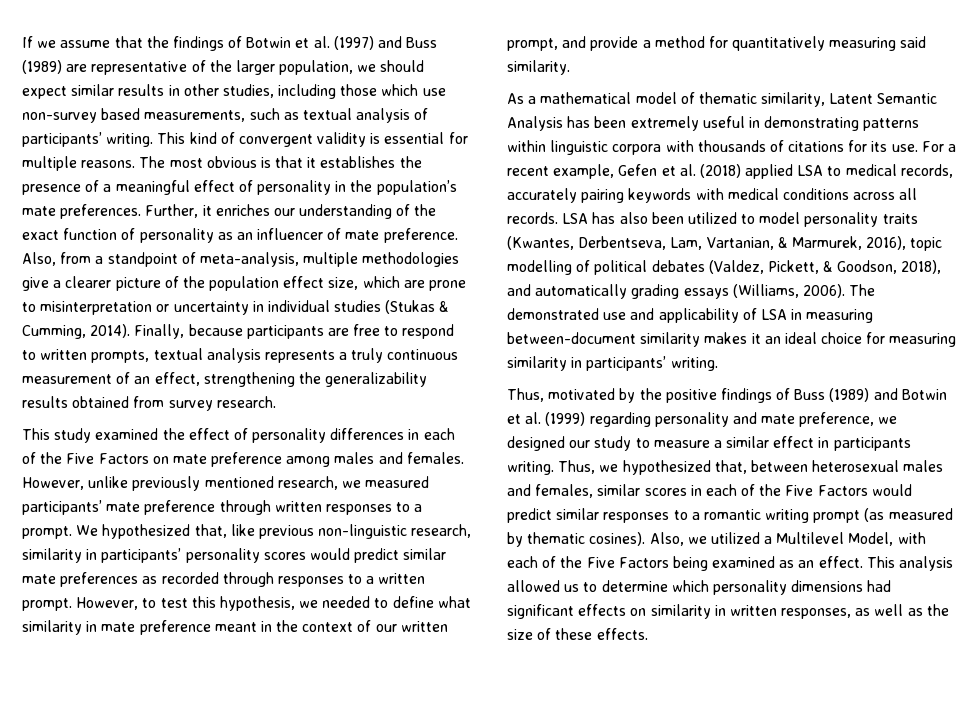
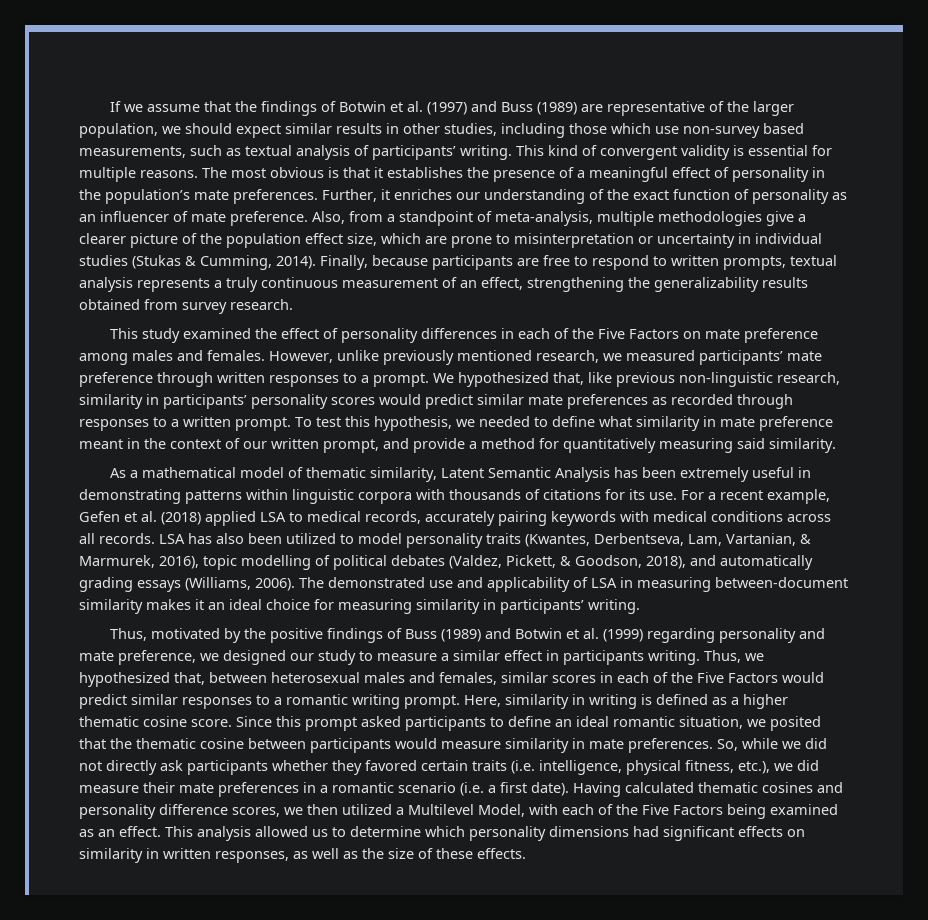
- However, to test this hypothesis, we needed to define what similarity in mate preference meant in the context of our written prompt, and provide a method for quantitatively measuring said similarity.
+ To test this hypothesis, we needed to define what similarity in mate preference meant in the context of our written prompt, and provide a method for quantitatively measuring said similarity.
- Thus, we hypothesized that, between heterosexual males and females, similar scores in each of the Five Factors would predict similar responses to a romantic writing prompt (as measured by thematic cosines). Also, we utilized a Multilevel Model, with each of the Five Factors being examined as an effect.
+ Thus, we hypothesized that, between heterosexual males and females, similar scores in each of the Five Factors would predict similar responses to a romantic writing prompt. Here, similarity in writing is defined as a higher thematic cosine score. Since this prompt asked participants to define an ideal romantic situation, we posited that the thematic cosine between participants would measure similarity in mate preferences. So, while we did not directly ask participants whether they favored certain traits (i.e. intelligence, physical fitness, etc.), we did measure their mate preferences in a romantic scenario (i.e. a first date). Having calculated thematic cosines and personality difference scores, we then utilized a Multilevel Model, with each of the Five Factors being examined as an effect.

